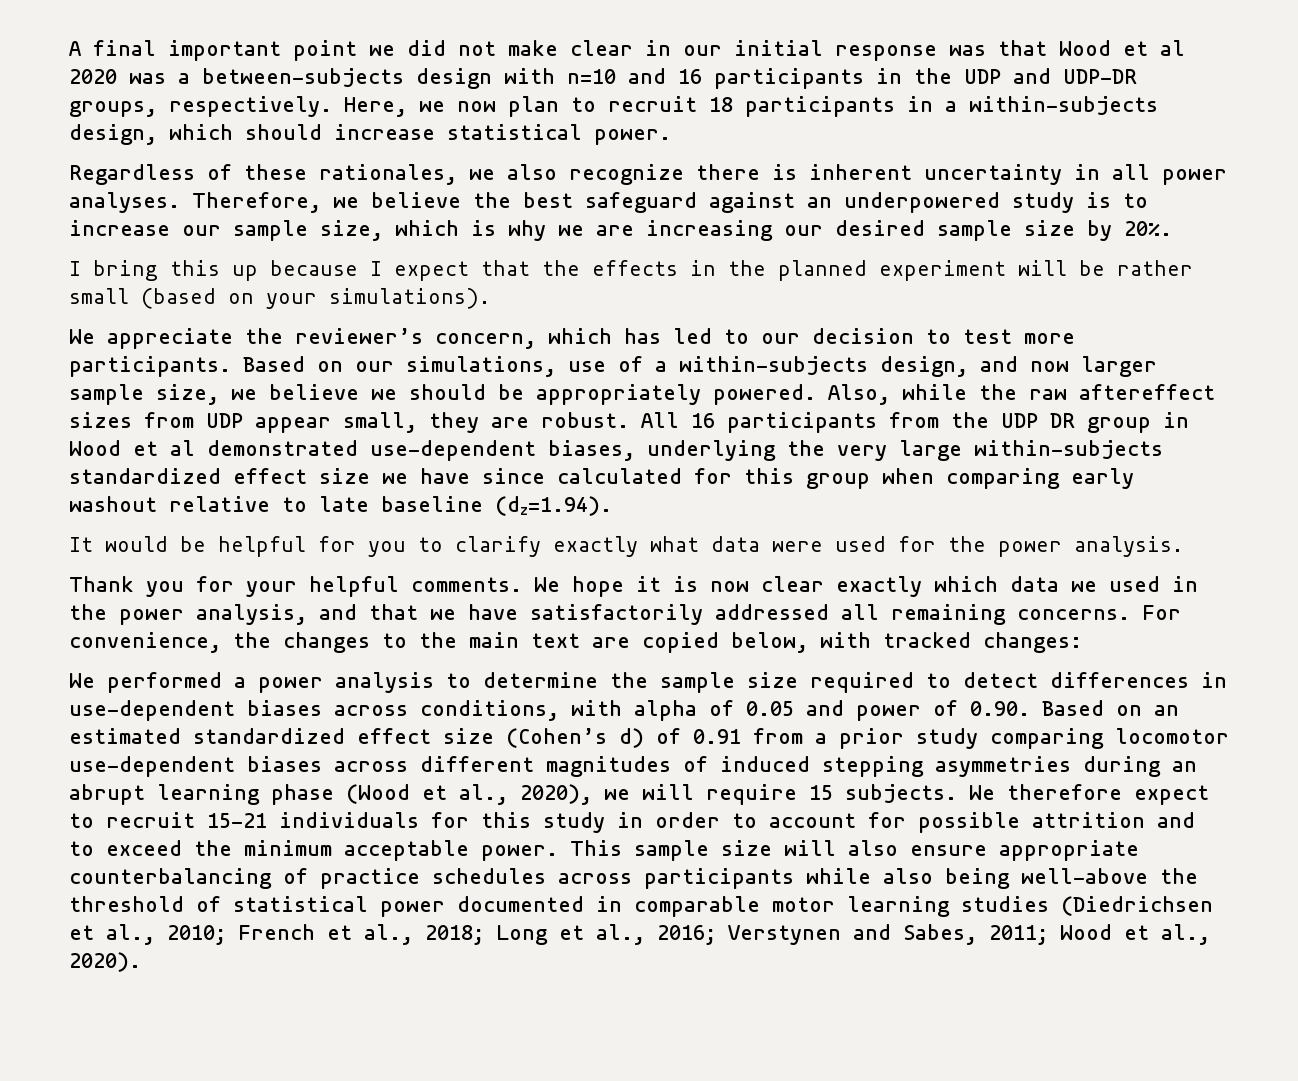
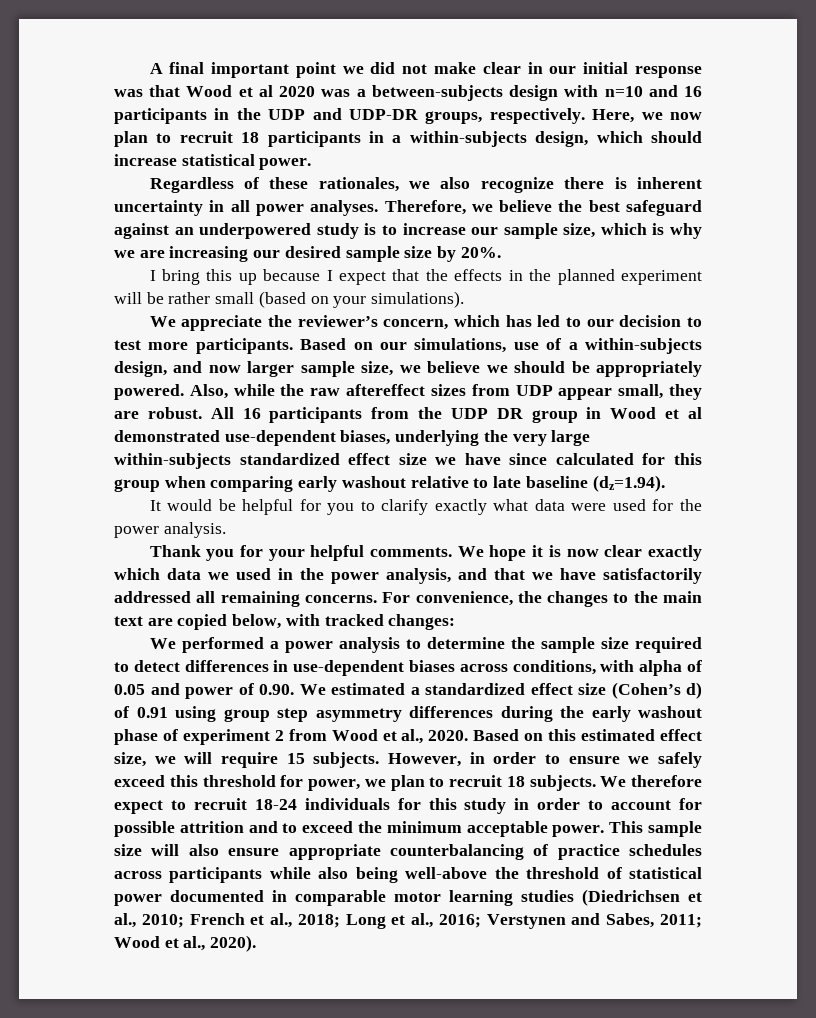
- We performed a power analysis to determine the sample size required to detect differences in use-dependent biases across conditions, with alpha of 0.05 and power of 0.90. Based on an estimated standardized effect size (Cohen’s d) of 0.91 from a prior study comparing locomotor use-dependent biases across different magnitudes of induced stepping asymmetries during an abrupt learning phase (Wood et al., 2020), we will require 15 subjects.
+ We performed a power analysis to determine the sample size required to detect differences in use-dependent biases across conditions, with alpha of 0.05 and power of 0.90. We estimated a standardized effect size (Cohen’s d) of 0.91 using group step asymmetry differences during the early washout phase of experiment 2 from Wood et al., 2020. Based on this estimated effect size, we will require 15 subjects.
+ However, in order to ensure we safely exceed this threshold for power, we plan to recruit 18 subjects.
- We therefore expect to recruit 15-21 individuals for this study in order to account for possible attrition and to exceed the minimum acceptable power.
+ We therefore expect to recruit 18-24 individuals for this study in order to account for possible attrition and to exceed the minimum acceptable power.

